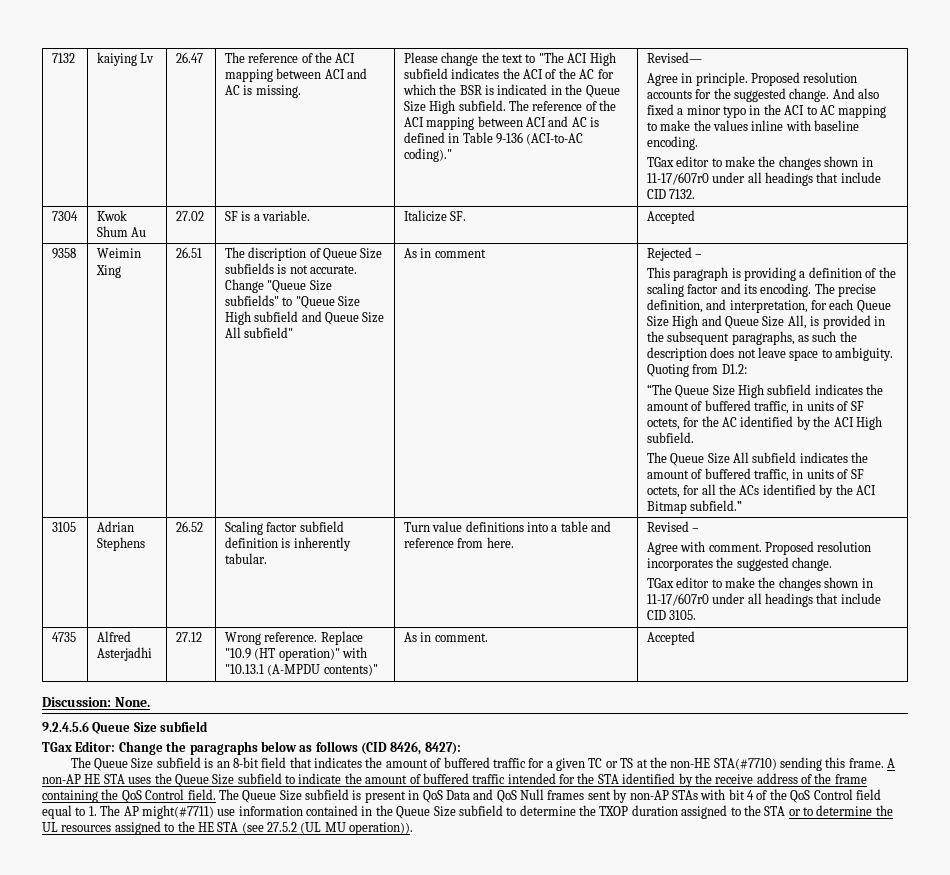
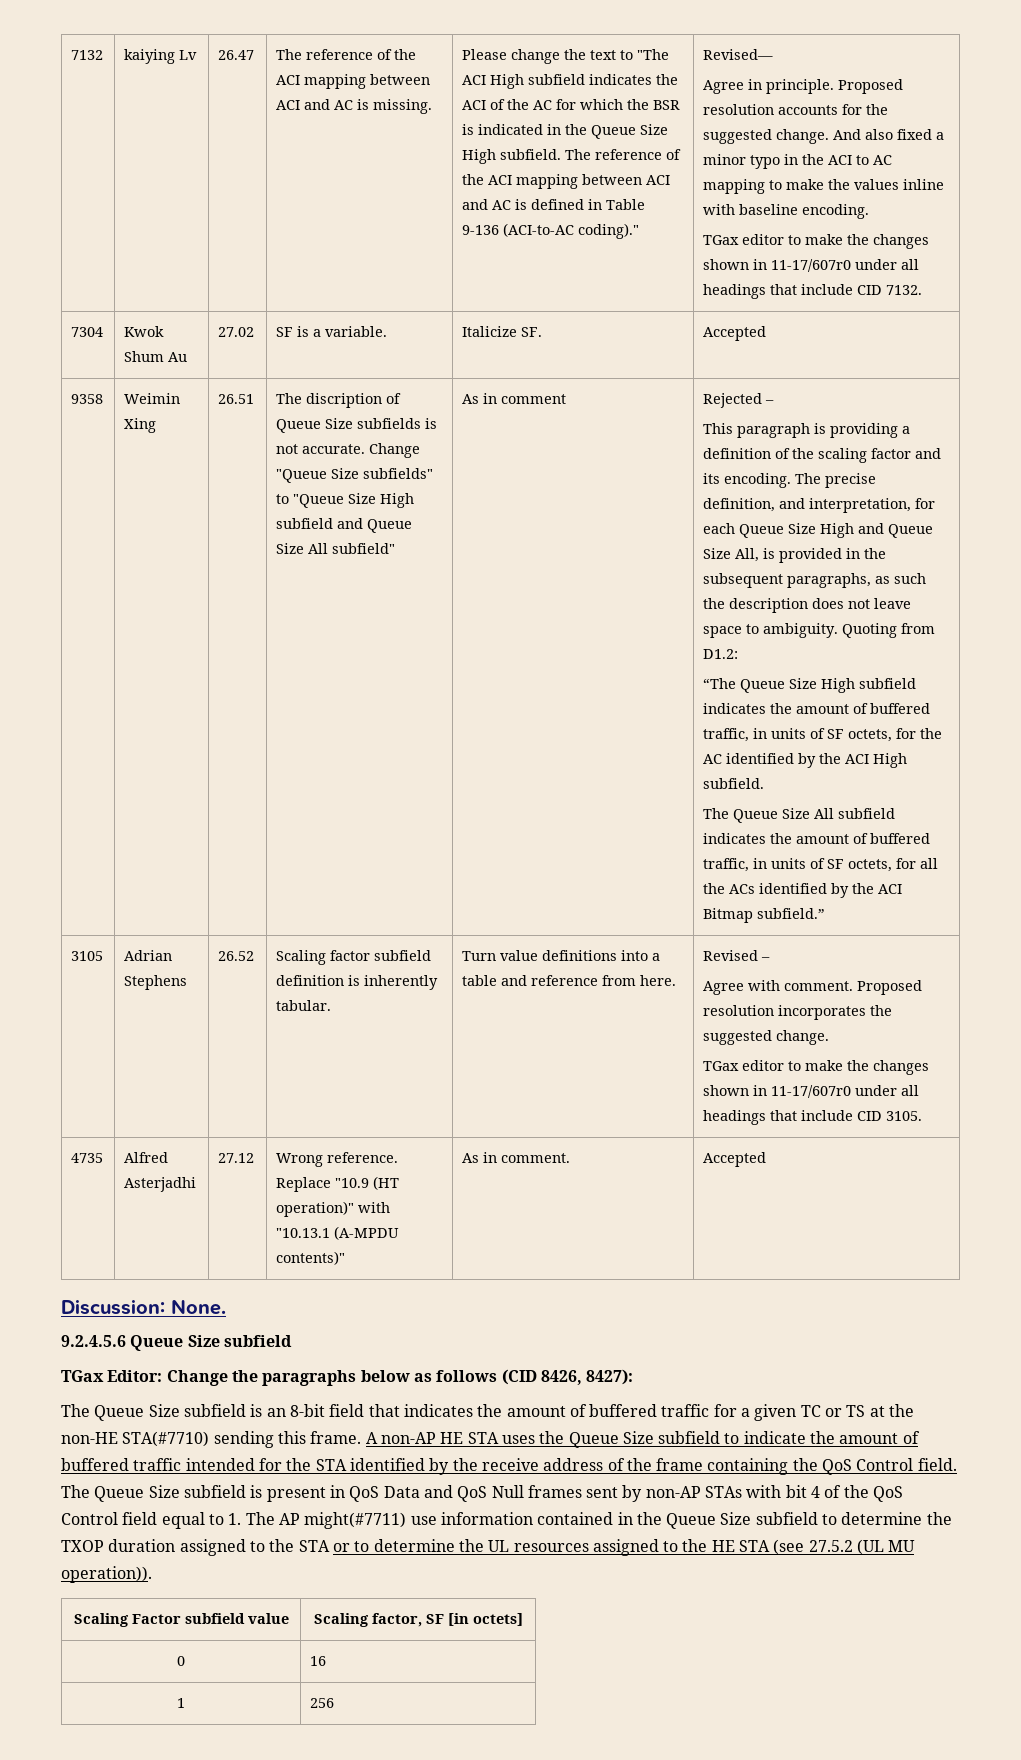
+ Scaling Factor subfield value | Scaling factor, SF [in octets]
+ 0 | 16
+ 1 | 256

